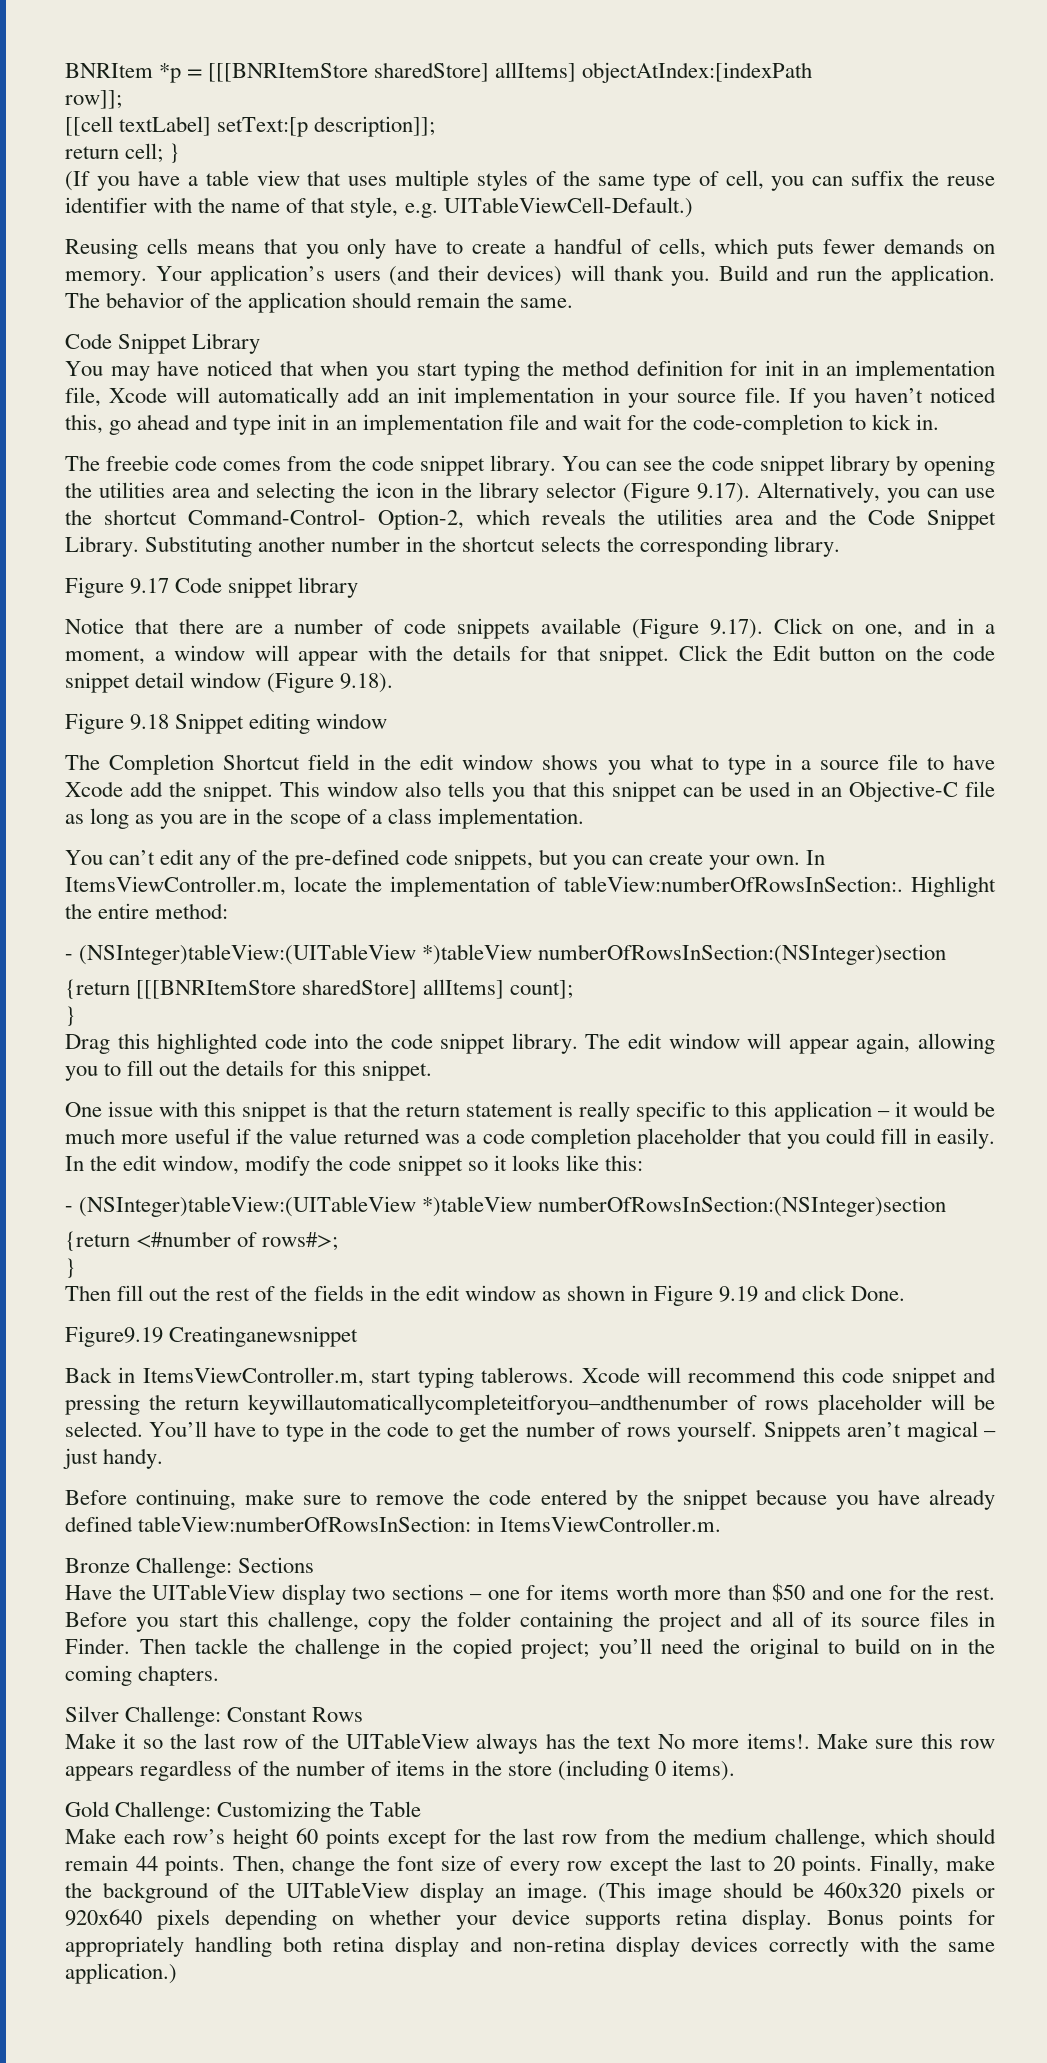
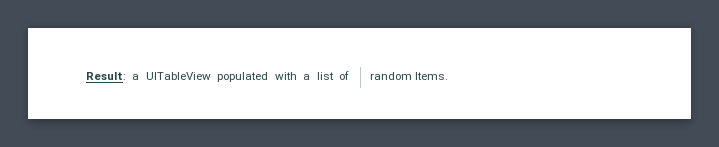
- BNRItem *p = [[[BNRItemStore sharedStore] allItems] objectAtIndex:[indexPath
- row]];
- [[cell textLabel] setText:[p description]];
- return cell; }
- (If you have a table view that uses multiple styles of the same type of cell, you can suffix the reuse identifier with the name of that style, e.g. UITableViewCell-Default.)
- Reusing cells means that you only have to create a handful of cells, which puts fewer demands on memory. Your application’s users (and their devices) will thank you. Build and run the application. The behavior of the application should remain the same.
- Code Snippet Library
- You may have noticed that when you start typing the method definition for init in an implementation file, Xcode will automatically add an init implementation in your source file. If you haven’t noticed this, go ahead and type init in an implementation file and wait for the code-completion to kick in.
- The freebie code comes from the code snippet library. You can see the code snippet library by opening the utilities area and selecting the icon in the library selector (Figure 9.17). Alternatively, you can use the shortcut Command-Control- Option-2, which reveals the utilities area and the Code Snippet Library. Substituting another number in the shortcut selects the corresponding library.
- Figure 9.17 Code snippet library
- Notice that there are a number of code snippets available (Figure 9.17). Click on one, and in a moment, a window will appear with the details for that snippet. Click the Edit button on the code snippet detail window (Figure 9.18).
- Figure 9.18 Snippet editing window
- The Completion Shortcut field in the edit window shows you what to type in a source file to have Xcode add the snippet. This window also tells you that this snippet can be used in an Objective-C file as long as you are in the scope of a class implementation.
- You can’t edit any of the pre-defined code snippets, but you can create your own. In ItemsViewController.m, locate the implementation of tableView:numberOfRowsInSection:. Highlight the entire method:
- - (NSInteger)tableView:(UITableView *)tableView numberOfRowsInSection:(NSInteger)section
- {return [[[BNRItemStore sharedStore] allItems] count];
- }
- Drag this highlighted code into the code snippet library. The edit window will appear again, allowing you to fill out the details for this snippet.
- One issue with this snippet is that the return statement is really specific to this application – it would be much more useful if the value returned was a code completion placeholder that you could fill in easily. In the edit window, modify the code snippet so it looks like this:
- - (NSInteger)tableView:(UITableView *)tableView numberOfRowsInSection:(NSInteger)section
- {return <#number of rows#>;
- }
- Then fill out the rest of the fields in the edit window as shown in Figure 9.19 and click Done.
- Figure9.19 Creatinganewsnippet
- Back in ItemsViewController.m, start typing tablerows. Xcode will recommend this code snippet and pressing the return keywillautomaticallycompleteitforyou–andthenumber of rows placeholder will be selected. You’ll have to type in the code to get the number of rows yourself. Snippets aren’t magical – just handy.
- Before continuing, make sure to remove the code entered by the snippet because you have already defined tableView:numberOfRowsInSection: in ItemsViewController.m.
- Bronze Challenge: Sections
- Have the UITableView display two sections – one for items worth more than $50 and one for the rest. Before you start this challenge, copy the folder containing the project and all of its source files in Finder. Then tackle the challenge in the copied project; you’ll need the original to build on in the coming chapters.
- Silver Challenge: Constant Rows
- Make it so the last row of the UITableView always has the text No more items!. Make sure this row appears regardless of the number of items in the store (including 0 items).
- Gold Challenge: Customizing the Table
- Make each row’s height 60 points except for the last row from the medium challenge, which should remain 44 points. Then, change the font size of every row except the last to 20 points. Finally, make the background of the UITableView display an image. (This image should be 460x320 pixels or 920x640 pixels depending on whether your device supports retina display. Bonus points for appropriately handling both retina display and non-retina display devices correctly with the same application.)
+ Result: a UITableView populated with a list of random Items.

